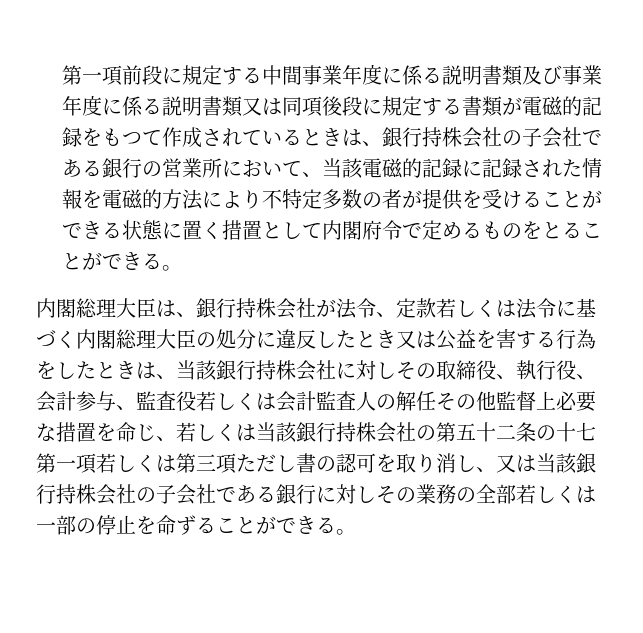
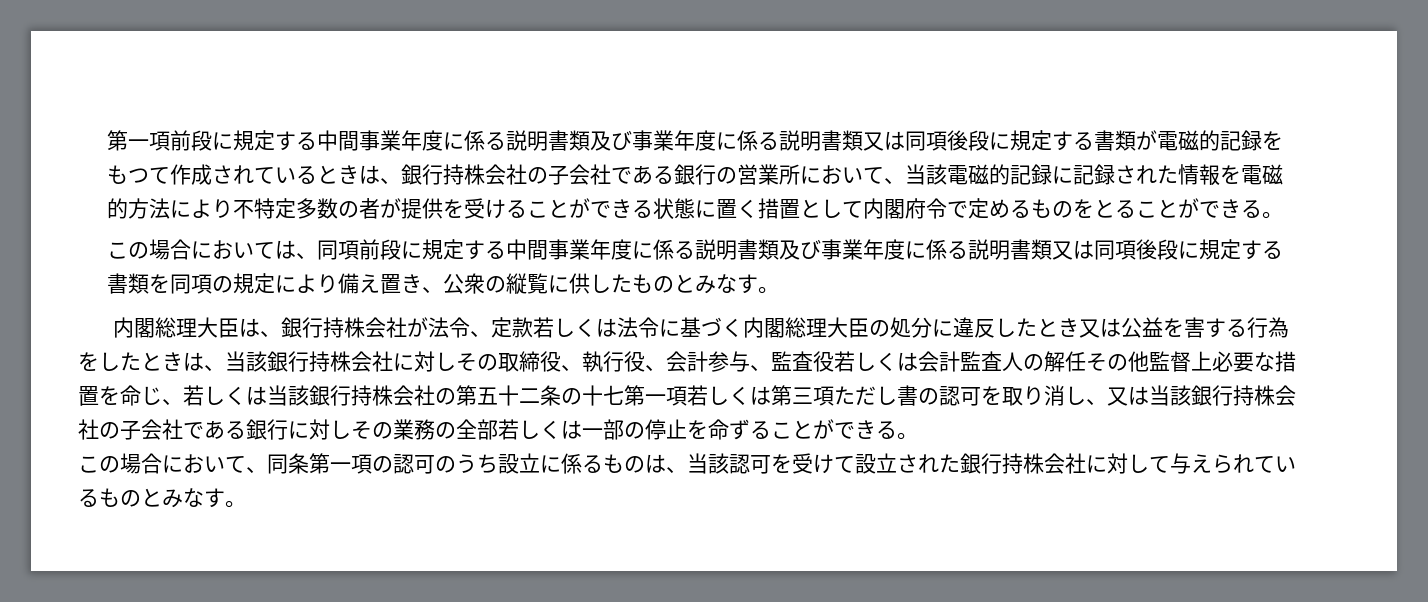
+ この場合においては、同項前段に規定する中間事業年度に係る説明書類及び事業年度に係る説明書類又は同項後段に規定する書類を同項の規定により備え置き、公衆の縦覧に供したものとみなす。
+ この場合において、同条第一項の認可のうち設立に係るものは、当該認可を受けて設立された銀行持株会社に対して与えられているものとみなす。

